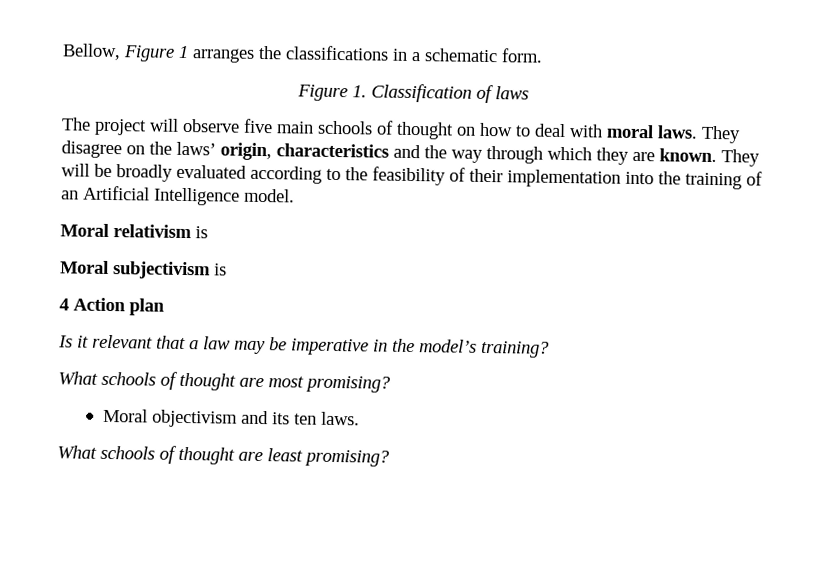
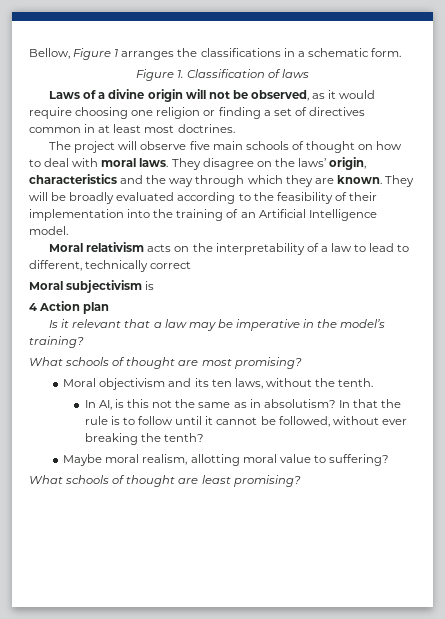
+ Laws of a divine origin will not be observed, as it would require choosing one religion or finding a set of directives common in at least most doctrines.
- Moral relativism is
+ Moral relativism acts on the interpretability of a law to lead to different, technically correct
- Moral objectivism and its ten laws.
+ Moral objectivism and its ten laws, without the tenth.
+ In AI, is this not the same as in absolutism? In that the rule is to follow until it cannot be followed, without ever breaking the tenth?
+ Maybe moral realism, allotting moral value to suffering?

